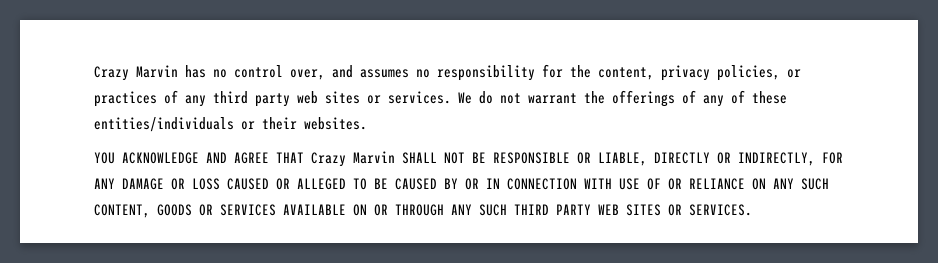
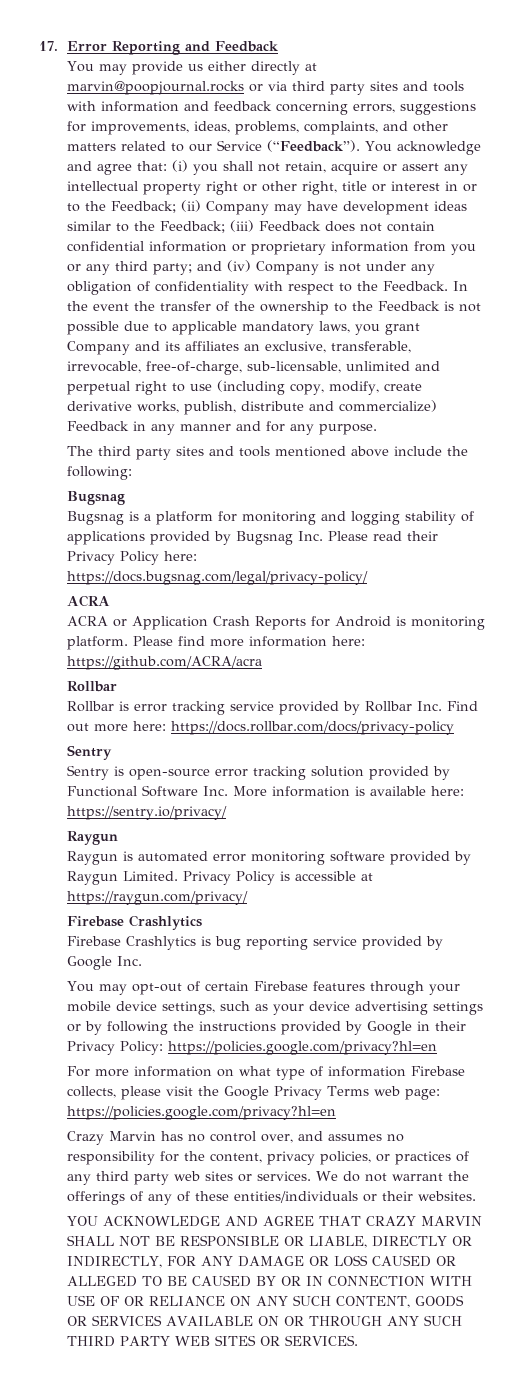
+ 17. Error Reporting and Feedback
+ You may provide us either directly at marvin@poopjournal.rocks or via third party sites and tools with information and feedback concerning errors, suggestions for improvements, ideas, problems, complaints, and other matters related to our Service (“Feedback”). You acknowledge and agree that: (i) you shall not retain, acquire or assert any intellectual property right or other right, title or interest in or to the Feedback; (ii) Company may have development ideas similar to the Feedback; (iii) Feedback does not contain confidential information or proprietary information from you or any third party; and (iv) Company is not under any obligation of confidentiality with respect to the Feedback. In the event the transfer of the ownership to the Feedback is not possible due to applicable mandatory laws, you grant Company and its affiliates an exclusive, transferable, irrevocable, free-of-charge, sub-licensable, unlimited and perpetual right to use (including copy, modify, create derivative works, publish, distribute and commercialize) Feedback in any manner and for any purpose.
+ The third party sites and tools mentioned above include the following:
+ Bugsnag
+ Bugsnag is a platform for monitoring and logging stability of applications provided by Bugsnag Inc. Please read their Privacy Policy here: https://docs.bugsnag.com/legal/privacy-policy/
+ ACRA
+ ACRA or Application Crash Reports for Android is monitoring platform. Please find more information here: https://github.com/ACRA/acra
+ Rollbar
+ Rollbar is error tracking service provided by Rollbar Inc. Find out more here: https://docs.rollbar.com/docs/privacy-policy
+ Sentry
+ Sentry is open-source error tracking solution provided by Functional Software Inc. More information is available here: https://sentry.io/privacy/
+ Raygun
+ Raygun is automated error monitoring software provided by Raygun Limited. Privacy Policy is accessible at https://raygun.com/privacy/
+ Firebase Crashlytics
+ Firebase Crashlytics is bug reporting service provided by Google Inc.
+ You may opt-out of certain Firebase features through your mobile device settings, such as your device advertising settings or by following the instructions provided by Google in their Privacy Policy: https://policies.google.com/privacy?hl=en
+ For more information on what type of information Firebase collects, please visit the Google Privacy Terms web page: https://policies.google.com/privacy?hl=en
- YOU ACKNOWLEDGE AND AGREE THAT Crazy Marvin SHALL NOT BE RESPONSIBLE OR LIABLE, DIRECTLY OR INDIRECTLY, FOR ANY DAMAGE OR LOSS CAUSED OR ALLEGED TO BE CAUSED BY OR IN CONNECTION WITH USE OF OR RELIANCE ON ANY SUCH CONTENT, GOODS OR SERVICES AVAILABLE ON OR THROUGH ANY SUCH THIRD PARTY WEB SITES OR SERVICES.
+ YOU ACKNOWLEDGE AND AGREE THAT CRAZY MARVIN SHALL NOT BE RESPONSIBLE OR LIABLE, DIRECTLY OR INDIRECTLY, FOR ANY DAMAGE OR LOSS CAUSED OR ALLEGED TO BE CAUSED BY OR IN CONNECTION WITH USE OF OR RELIANCE ON ANY SUCH CONTENT, GOODS OR SERVICES AVAILABLE ON OR THROUGH ANY SUCH THIRD PARTY WEB SITES OR SERVICES.

